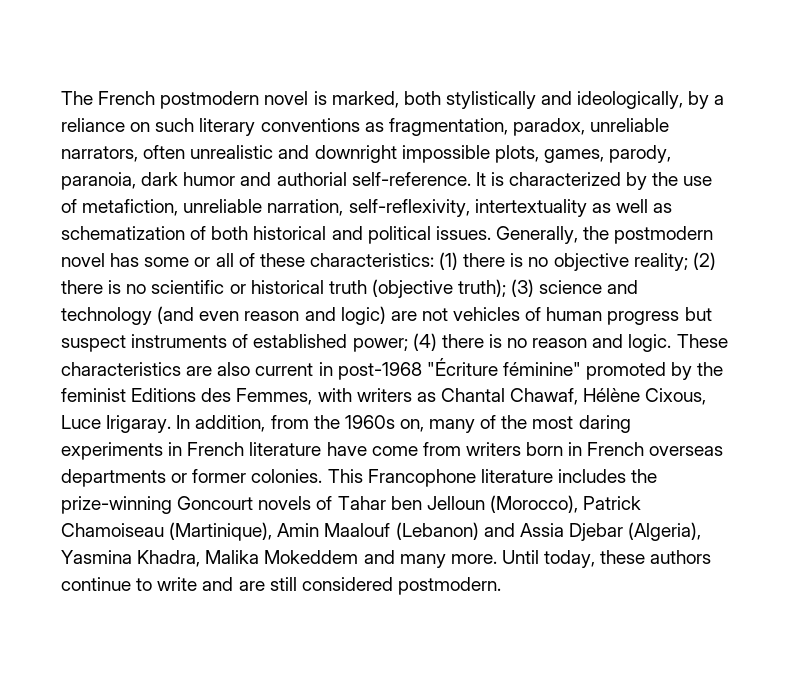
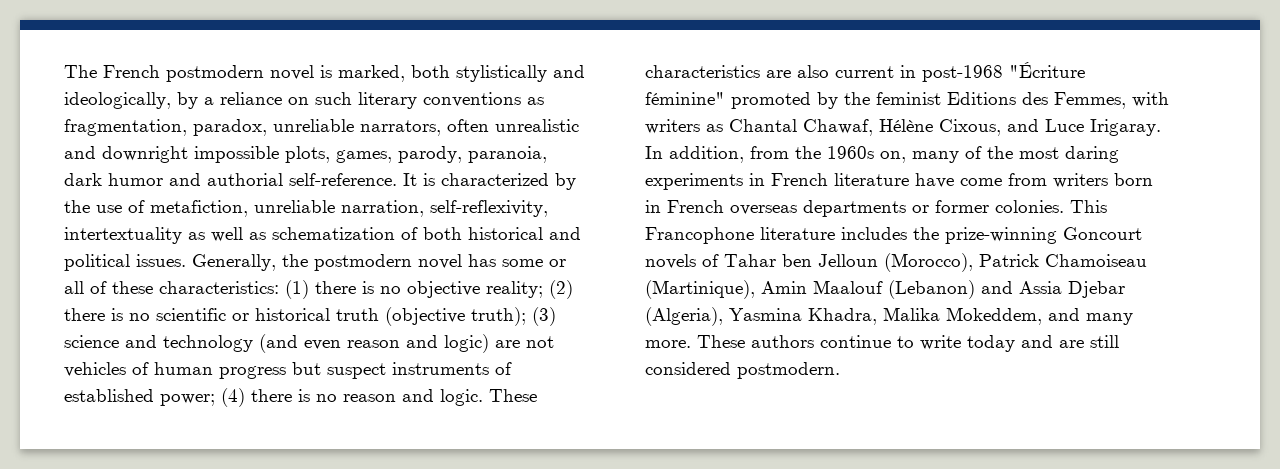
- These characteristics are also current in post-1968 "Écriture féminine" promoted by the feminist Editions des Femmes, with writers as Chantal Chawaf, Hélène Cixous, Luce Irigaray.
+ These characteristics are also current in post-1968 "Écriture féminine" promoted by the feminist Editions des Femmes, with writers as Chantal Chawaf, Hélène Cixous, and Luce Irigaray.
- This Francophone literature includes the prize-winning Goncourt novels of Tahar ben Jelloun (Morocco), Patrick Chamoiseau (Martinique), Amin Maalouf (Lebanon) and Assia Djebar (Algeria), Yasmina Khadra, Malika Mokeddem and many more.
+ This Francophone literature includes the prize-winning Goncourt novels of Tahar ben Jelloun (Morocco), Patrick Chamoiseau (Martinique), Amin Maalouf (Lebanon) and Assia Djebar (Algeria), Yasmina Khadra, Malika Mokeddem, and many more.
- Until today, these authors continue to write and are still considered postmodern.
+ These authors continue to write today and are still considered postmodern.

